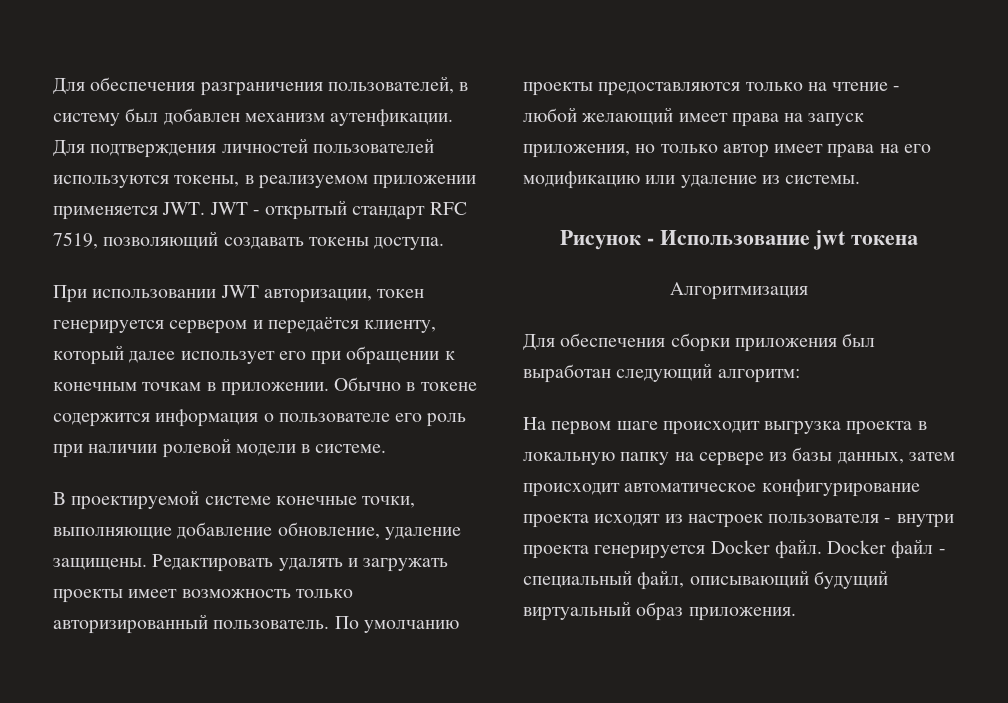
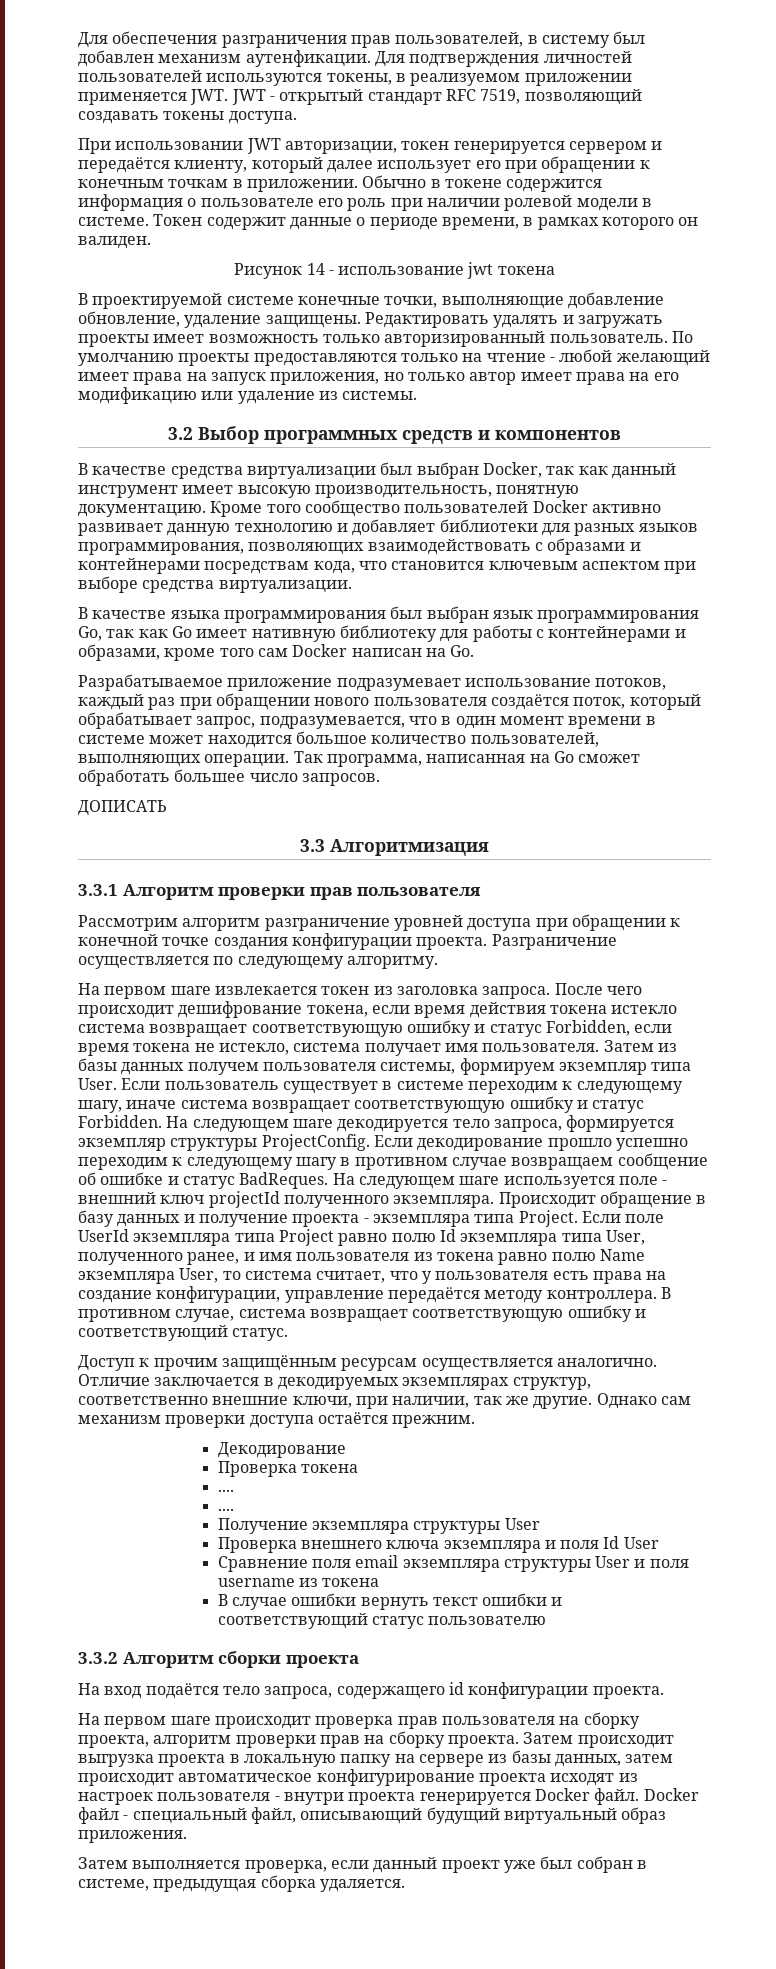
- Для обеспечения разграничения пользователей, в систему был добавлен механизм аутенфикации.
+ Для обеспечения разграничения прав пользователей, в систему был добавлен механизм аутенфикации.
+ Токен содержит данные о периоде времени, в рамках которого он валиден.
+ Рисунок 14 - использование jwt токена
- Рисунок - Использование jwt токена
- Алгоритмизация
- Для обеспечения сборки приложения был выработан следующий алгоритм:
- На первом шаге происходит выгрузка проекта в локальную папку на сервере из базы данных, затем происходит автоматическое конфигурирование проекта исходят из настроек пользователя - внутри проекта генерируется Docker файл.
+ 3.2 Выбор программных средств и компонентов
+ В качестве средства виртуализации был выбран Docker, так как данный инструмент имеет высокую производительность, понятную документацию. Кроме того сообщество пользователей Docker активно развивает данную технологию и добавляет библиотеки для разных языков программирования, позволяющих взаимодействовать с образами и контейнерами посредствам кода, что становится ключевым аспектом при выборе средства виртуализации.
+ В качестве языка программирования был выбран язык программирования Go, так как Go имеет нативную библиотеку для работы с контейнерами и образами, кроме того сам Docker написан на Go.
+ Разрабатываемое приложение подразумевает использование потоков, каждый раз при обращении нового пользователя создаётся поток, который обрабатывает запрос, подразумевается, что в один момент времени в системе может находится большое количество пользователей, выполняющих операции. Так программа, написанная на Go сможет обработать большее число запросов.
+ ДОПИСАТЬ
+ 3.3 Алгоритмизация
+ 3.3.1 Алгоритм проверки прав пользователя
+ Рассмотрим алгоритм разграничение уровней доступа при обращении к конечной точке создания конфигурации проекта. Разграничение осуществляется по следующему алгоритму.
+ На первом шаге извлекается токен из заголовка запроса. После чего происходит дешифрование токена, если время действия токена истекло система возвращает соответствующую ошибку и статус Forbidden, если время токена не истекло, система получает имя пользователя. Затем из базы данных получем пользователя системы, формируем экземпляр типа User. Если пользователь существует в системе переходим к следующему шагу, иначе система возвращает соответствующую ошибку и статус Forbidden. На следующем шаге декодируется тело запроса, формируется экземпляр структуры ProjectConfig. Если декодирование прошло успешно переходим к следующему шагу в противном случае возвращаем сообщение об ошибке и статус BadReques. На следующем шаге используется поле - внешний ключ projectId полученного экземпляра. Происходит обращение в базу данных и получение проекта - экземпляра типа Project. Если поле UserId экземпляра типа Project равно полю Id экземпляра типа User, полученного ранее, и имя пользователя из токена равно полю Name экземпляра User, то система считает, что у пользователя есть права на создание конфигурации, управление передаётся методу контроллера. В противном случае, система возвращает соответствующую ошибку и соответствующий статус.
+ Доступ к прочим защищённым ресурсам осуществляется аналогично. Отличие заключается в декодируемых экземплярах структур, соответственно внешние ключи, при наличии, так же другие. Однако сам механизм проверки доступа остаётся прежним.
+ Декодирование
+ Проверка токена
+ ....
+ ....
+ Получение экземпляра структуры User
+ Проверка внешнего ключа экземпляра и поля Id User
+ Сравнение поля email экземпляра структуры User и поля username из токена
+ В случае ошибки вернуть текст ошибки и соответствующий статус пользователю
+ 3.3.2 Алгоритм сборки проекта
+ На вход подаётся тело запроса, содержащего id конфигурации проекта.
+ На первом шаге происходит проверка прав пользователя на сборку проекта, алгоритм проверки прав на сборку проекта. Затем происходит выгрузка проекта в локальную папку на сервере из базы данных, затем происходит автоматическое конфигурирование проекта исходят из настроек пользователя - внутри проекта генерируется Docker файл.
+ Затем выполняется проверка, если данный проект уже был собран в системе, предыдущая сборка удаляется.

